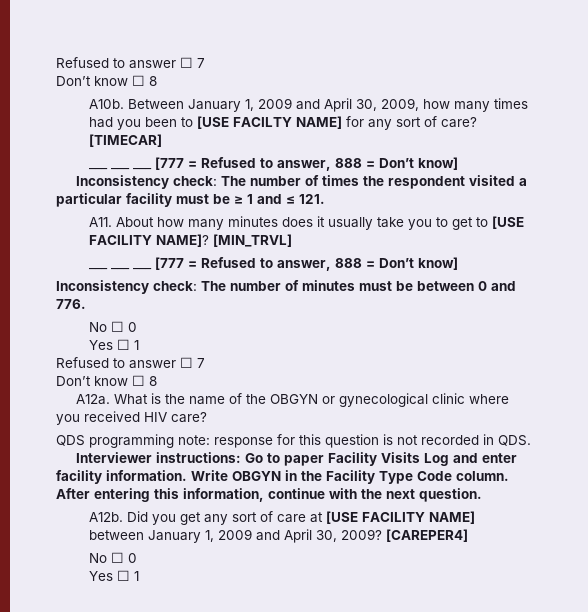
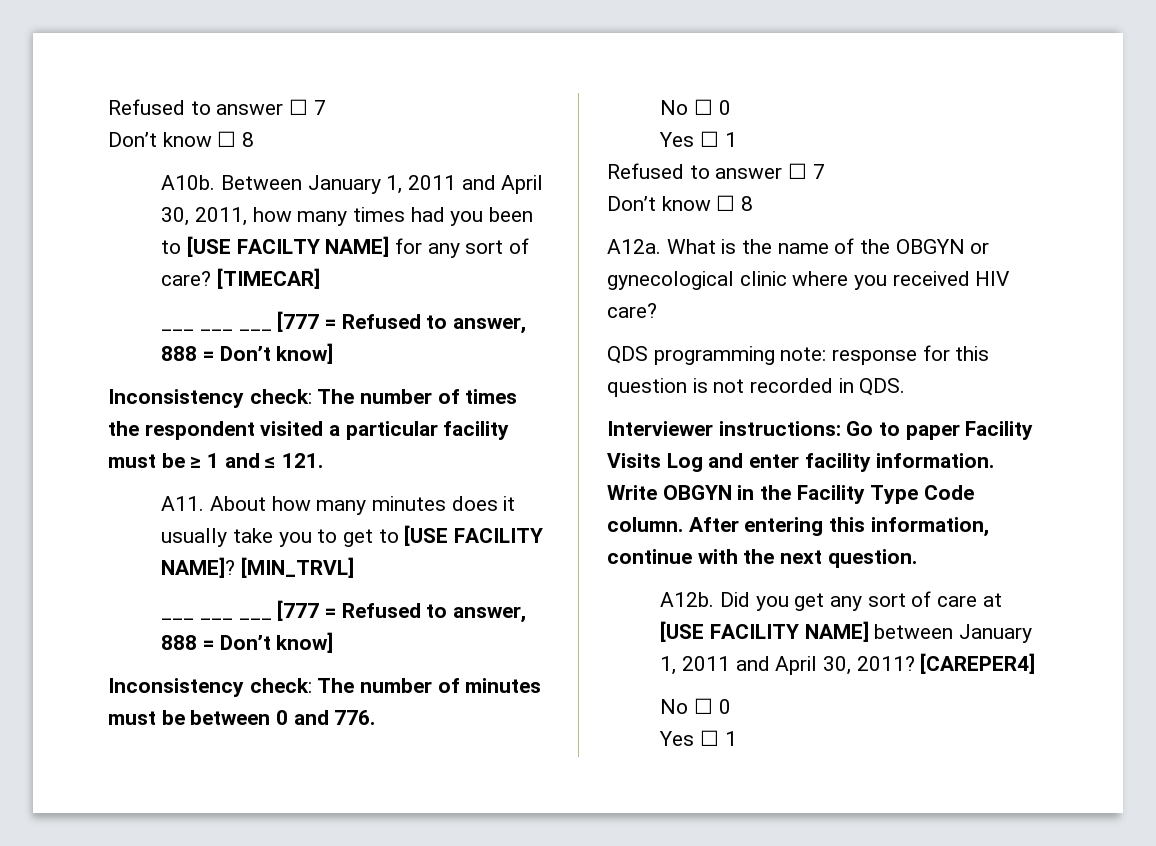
- Between January 1, 2009 and April 30, 2009, how many times had you been to [USE FACILTY NAME] for any sort of care?
+ Between January 1, 2011 and April 30, 2011, how many times had you been to [USE FACILTY NAME] for any sort of care?
- Did you get any sort of care at [USE FACILITY NAME] between January 1, 2009 and April 30, 2009?
+ Did you get any sort of care at [USE FACILITY NAME] between January 1, 2011 and April 30, 2011?

